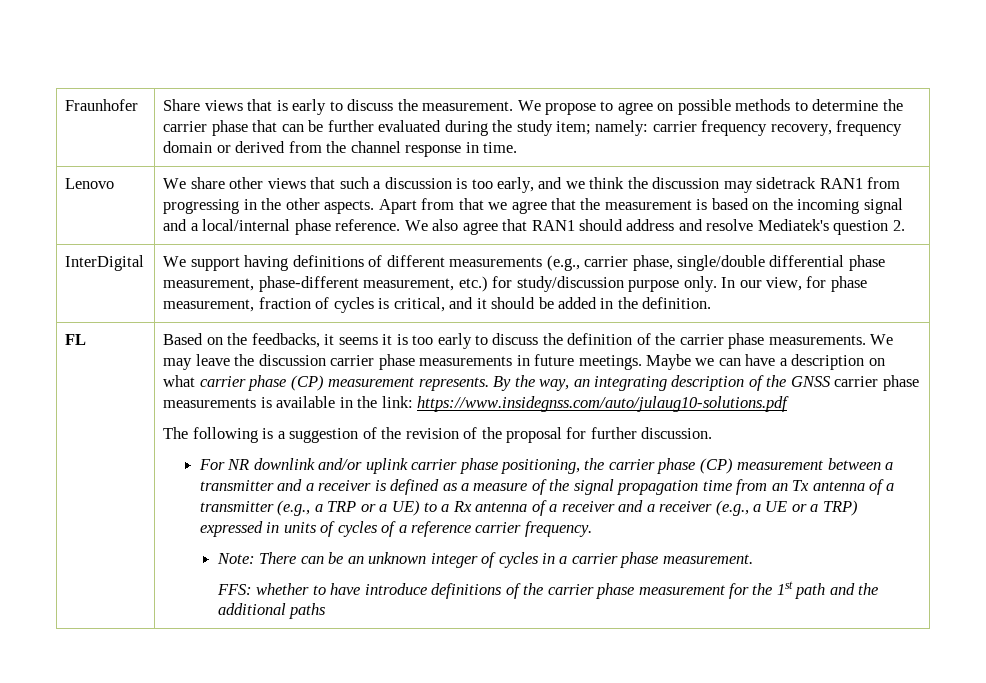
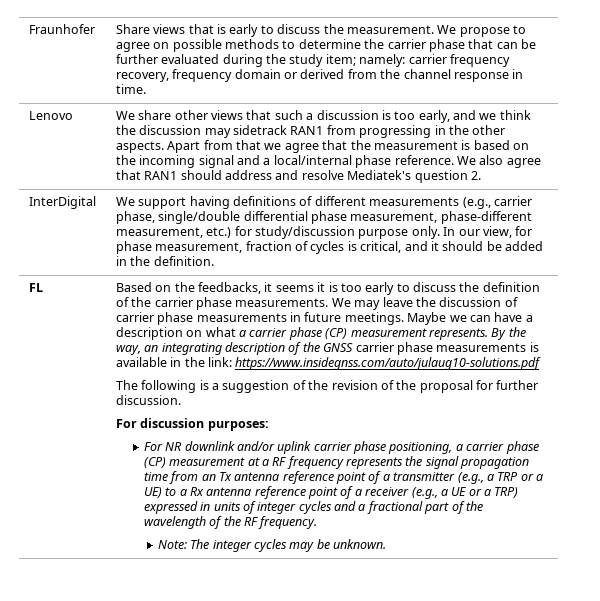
- We may leave the discussion carrier phase measurements in future meetings.
+ We may leave the discussion of carrier phase measurements in future meetings.
- Maybe we can have a description on what carrier phase (CP) measurement represents.
+ Maybe we can have a description on what a carrier phase (CP) measurement represents.
+ For discussion purposes:
- For NR downlink and/or uplink carrier phase positioning, the carrier phase (CP) measurement between a transmitter and a receiver is defined as a measure of the signal propagation time from an Tx antenna of a transmitter (e.g., a TRP or a UE) to a Rx antenna of a receiver and a receiver (e.g., a UE or a TRP) expressed in units of cycles of a reference carrier frequency.
- Note: There can be an unknown integer of cycles in a carrier phase measurement.
- FFS: whether to have introduce definitions of the carrier phase measurement for the 1st path and the additional paths
+ For NR downlink and/or uplink carrier phase positioning, a carrier phase (CP) measurement at a RF frequency represents the signal propagation time from an Tx antenna reference point of a transmitter (e.g., a TRP or a UE) to a Rx antenna reference point of a receiver (e.g., a UE or a TRP) expressed in units of integer cycles and a fractional part of the wavelength of the RF frequency.
+ Note: The integer cycles may be unknown.

